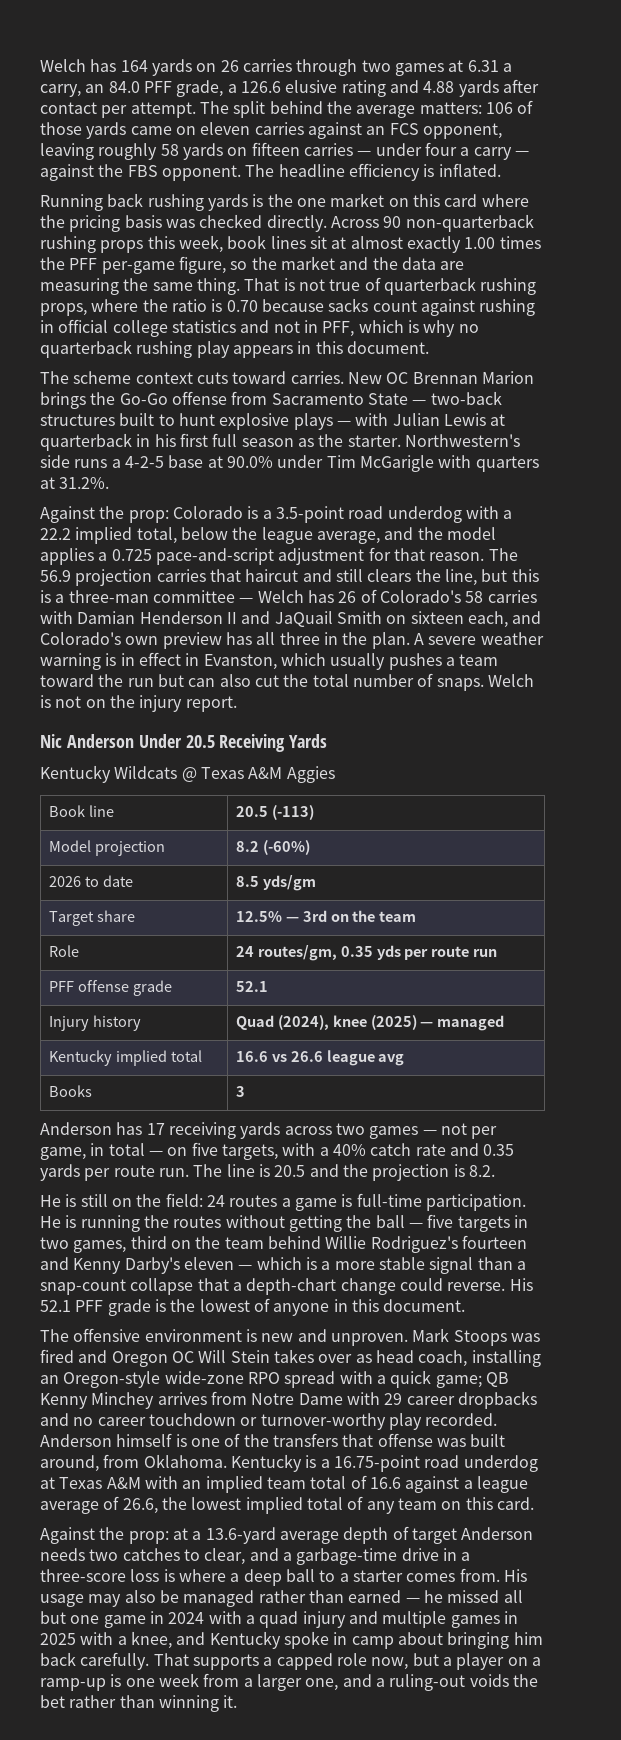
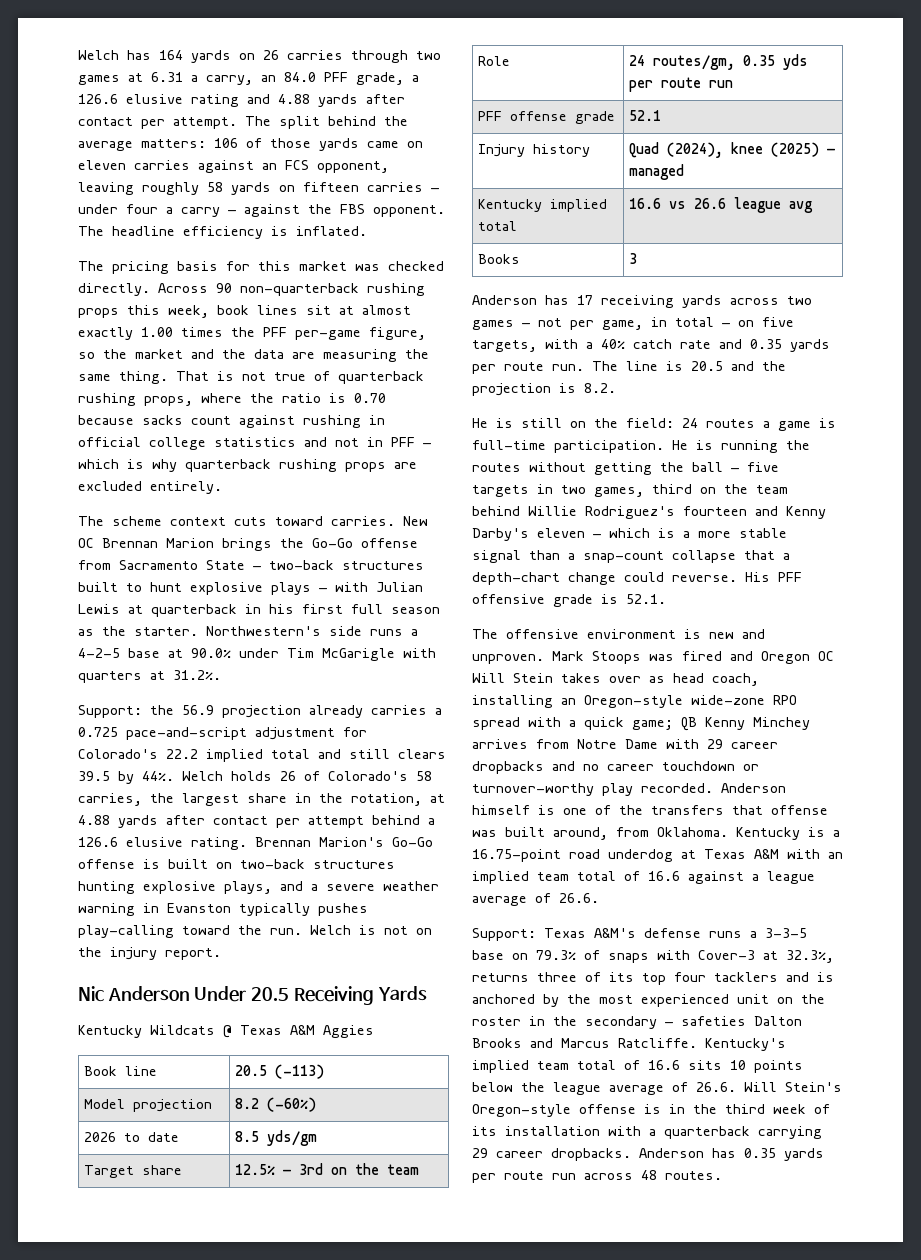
- Running back rushing yards is the one market on this card where the pricing basis was checked directly.
+ The pricing basis for this market was checked directly.
- That is not true of quarterback rushing props, where the ratio is 0.70 because sacks count against rushing in official college statistics and not in PFF, which is why no quarterback rushing play appears in this document.
+ That is not true of quarterback rushing props, where the ratio is 0.70 because sacks count against rushing in official college statistics and not in PFF — which is why quarterback rushing props are excluded entirely.
- Against the prop: Colorado is a 3.5-point road underdog with a 22.2 implied total, below the league average, and the model applies a 0.725 pace-and-script adjustment for that reason. The 56.9 projection carries that haircut and still clears the line, but this is a three-man committee — Welch has 26 of Colorado's 58 carries with Damian Henderson II and JaQuail Smith on sixteen each, and Colorado's own preview has all three in the plan. A severe weather warning is in effect in Evanston, which usually pushes a team toward the run but can also cut the total number of snaps.
+ Support: the 56.9 projection already carries a 0.725 pace-and-script adjustment for Colorado's 22.2 implied total and still clears 39.5 by 44%. Welch holds 26 of Colorado's 58 carries, the largest share in the rotation, at 4.88 yards after contact per attempt behind a 126.6 elusive rating. Brennan Marion's Go-Go offense is built on two-back structures hunting explosive plays, and a severe weather warning in Evanston typically pushes play-calling toward the run.
- His 52.1 PFF grade is the lowest of anyone in this document.
+ His PFF offensive grade is 52.1.
- Kentucky is a 16.75-point road underdog at Texas A&M with an implied team total of 16.6 against a league average of 26.6, the lowest implied total of any team on this card.
- Against the prop: at a 13.6-yard average depth of target Anderson needs two catches to clear, and a garbage-time drive in a three-score loss is where a deep ball to a starter comes from. His usage may also be managed rather than earned — he missed all but one game in 2024 with a quad injury and multiple games in 2025 with a knee, and Kentucky spoke in camp about bringing him back carefully. That supports a capped role now, but a player on a ramp-up is one week from a larger one, and a ruling-out voids the bet rather than winning it.
+ Kentucky is a 16.75-point road underdog at Texas A&M with an implied team total of 16.6 against a league average of 26.6.
+ Support: Texas A&M's defense runs a 3-3-5 base on 79.3% of snaps with Cover-3 at 32.3%, returns three of its top four tacklers and is anchored by the most experienced unit on the roster in the secondary — safeties Dalton Brooks and Marcus Ratcliffe. Kentucky's implied team total of 16.6 sits 10 points below the league average of 26.6. Will Stein's Oregon-style offense is in the third week of its installation with a quarterback carrying 29 career dropbacks. Anderson has 0.35 yards per route run across 48 routes.

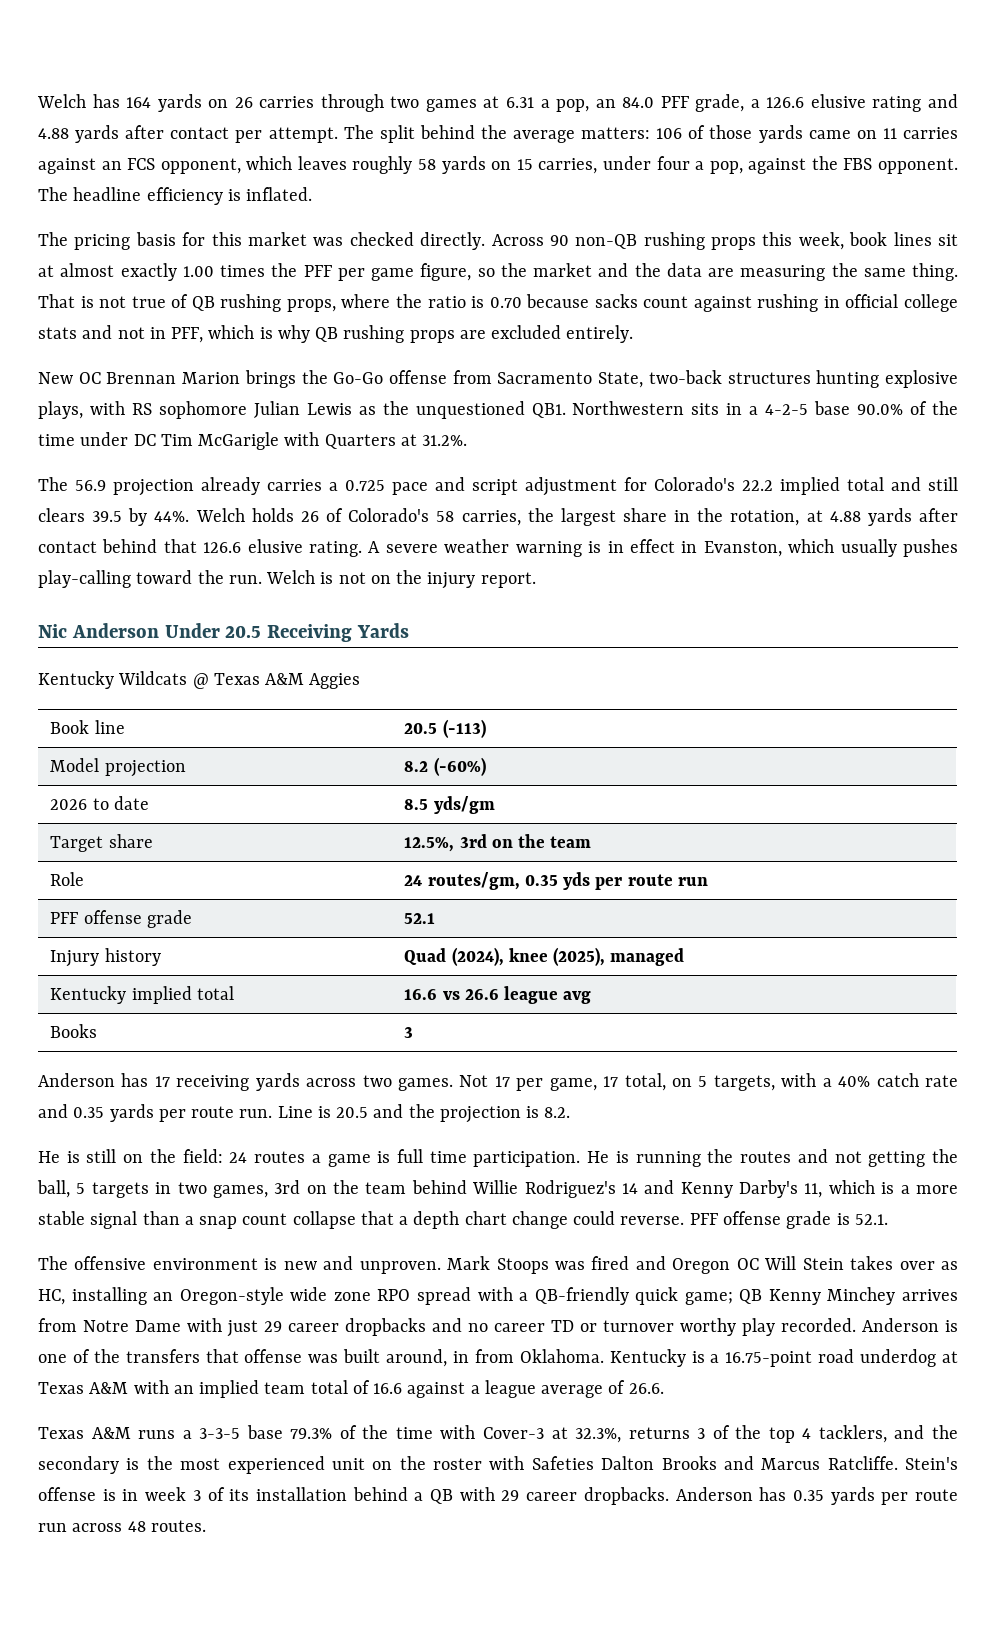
- Welch has 164 yards on 26 carries through two games at 6.31 a carry, an 84.0 PFF grade, a 126.6 elusive rating and 4.88 yards after contact per attempt.
+ Welch has 164 yards on 26 carries through two games at 6.31 a pop, an 84.0 PFF grade, a 126.6 elusive rating and 4.88 yards after contact per attempt.
- The split behind the average matters: 106 of those yards came on eleven carries against an FCS opponent, leaving roughly 58 yards on fifteen carries — under four a carry — against the FBS opponent.
+ The split behind the average matters: 106 of those yards came on 11 carries against an FCS opponent, which leaves roughly 58 yards on 15 carries, under four a pop, against the FBS opponent.
- Across 90 non-quarterback rushing props this week, book lines sit at almost exactly 1.00 times the PFF per-game figure, so the market and the data are measuring the same thing.
+ Across 90 non-QB rushing props this week, book lines sit at almost exactly 1.00 times the PFF per game figure, so the market and the data are measuring the same thing.
- That is not true of quarterback rushing props, where the ratio is 0.70 because sacks count against rushing in official college statistics and not in PFF — which is why quarterback rushing props are excluded entirely.
+ That is not true of QB rushing props, where the ratio is 0.70 because sacks count against rushing in official college stats and not in PFF, which is why QB rushing props are excluded entirely.
- The scheme context cuts toward carries. New OC Brennan Marion brings the Go-Go offense from Sacramento State — two-back structures built to hunt explosive plays — with Julian Lewis at quarterback in his first full season as the starter. Northwestern's side runs a 4-2-5 base at 90.0% under Tim McGarigle with quarters at 31.2%.
+ New OC Brennan Marion brings the Go-Go offense from Sacramento State, two-back structures hunting explosive plays, with RS sophomore Julian Lewis as the unquestioned QB1. Northwestern sits in a 4-2-5 base 90.0% of the time under DC Tim McGarigle with Quarters at 31.2%.
- Support: the 56.9 projection already carries a 0.725 pace-and-script adjustment for Colorado's 22.2 implied total and still clears 39.5 by 44%.
+ The 56.9 projection already carries a 0.725 pace and script adjustment for Colorado's 22.2 implied total and still clears 39.5 by 44%.
- Welch holds 26 of Colorado's 58 carries, the largest share in the rotation, at 4.88 yards after contact per attempt behind a 126.6 elusive rating. Brennan Marion's Go-Go offense is built on two-back structures hunting explosive plays, and a severe weather warning in Evanston typically pushes play-calling toward the run.
+ Welch holds 26 of Colorado's 58 carries, the largest share in the rotation, at 4.88 yards after contact behind that 126.6 elusive rating. A severe weather warning is in effect in Evanston, which usually pushes play-calling toward the run.
- Target share | 12.5% — 3rd on the team
+ Target share | 12.5%, 3rd on the team
- Injury history | Quad (2024), knee (2025) — managed
+ Injury history | Quad (2024), knee (2025), managed
- Anderson has 17 receiving yards across two games — not per game, in total — on five targets, with a 40% catch rate and 0.35 yards per route run.
+ Anderson has 17 receiving yards across two games. Not 17 per game, 17 total, on 5 targets, with a 40% catch rate and 0.35 yards per route run.
- The line is 20.5 and the projection is 8.2.
+ Line is 20.5 and the projection is 8.2.
- He is still on the field: 24 routes a game is full-time participation.
+ He is still on the field: 24 routes a game is full time participation.
- He is running the routes without getting the ball — five targets in two games, third on the team behind Willie Rodriguez's fourteen and Kenny Darby's eleven — which is a more stable signal than a snap-count collapse that a depth-chart change could reverse.
+ He is running the routes and not getting the ball, 5 targets in two games, 3rd on the team behind Willie Rodriguez's 14 and Kenny Darby's 11, which is a more stable signal than a snap count collapse that a depth chart change could reverse.
- His PFF offensive grade is 52.1.
+ PFF offense grade is 52.1.
- Mark Stoops was fired and Oregon OC Will Stein takes over as head coach, installing an Oregon-style wide-zone RPO spread with a quick game; QB Kenny Minchey arrives from Notre Dame with 29 career dropbacks and no career touchdown or turnover-worthy play recorded.
+ Mark Stoops was fired and Oregon OC Will Stein takes over as HC, installing an Oregon-style wide zone RPO spread with a QB-friendly quick game; QB Kenny Minchey arrives from Notre Dame with just 29 career dropbacks and no career TD or turnover worthy play recorded.
- Anderson himself is one of the transfers that offense was built around, from Oklahoma.
+ Anderson is one of the transfers that offense was built around, in from Oklahoma.
- Support: Texas A&M's defense runs a 3-3-5 base on 79.3% of snaps with Cover-3 at 32.3%, returns three of its top four tacklers and is anchored by the most experienced unit on the roster in the secondary — safeties Dalton Brooks and Marcus Ratcliffe.
+ Texas A&M runs a 3-3-5 base 79.3% of the time with Cover-3 at 32.3%, returns 3 of the top 4 tacklers, and the secondary is the most experienced unit on the roster with Safeties Dalton Brooks and Marcus Ratcliffe.
- Kentucky's implied team total of 16.6 sits 10 points below the league average of 26.6. Will Stein's Oregon-style offense is in the third week of its installation with a quarterback carrying 29 career dropbacks.
+ Stein's offense is in week 3 of its installation behind a QB with 29 career dropbacks.

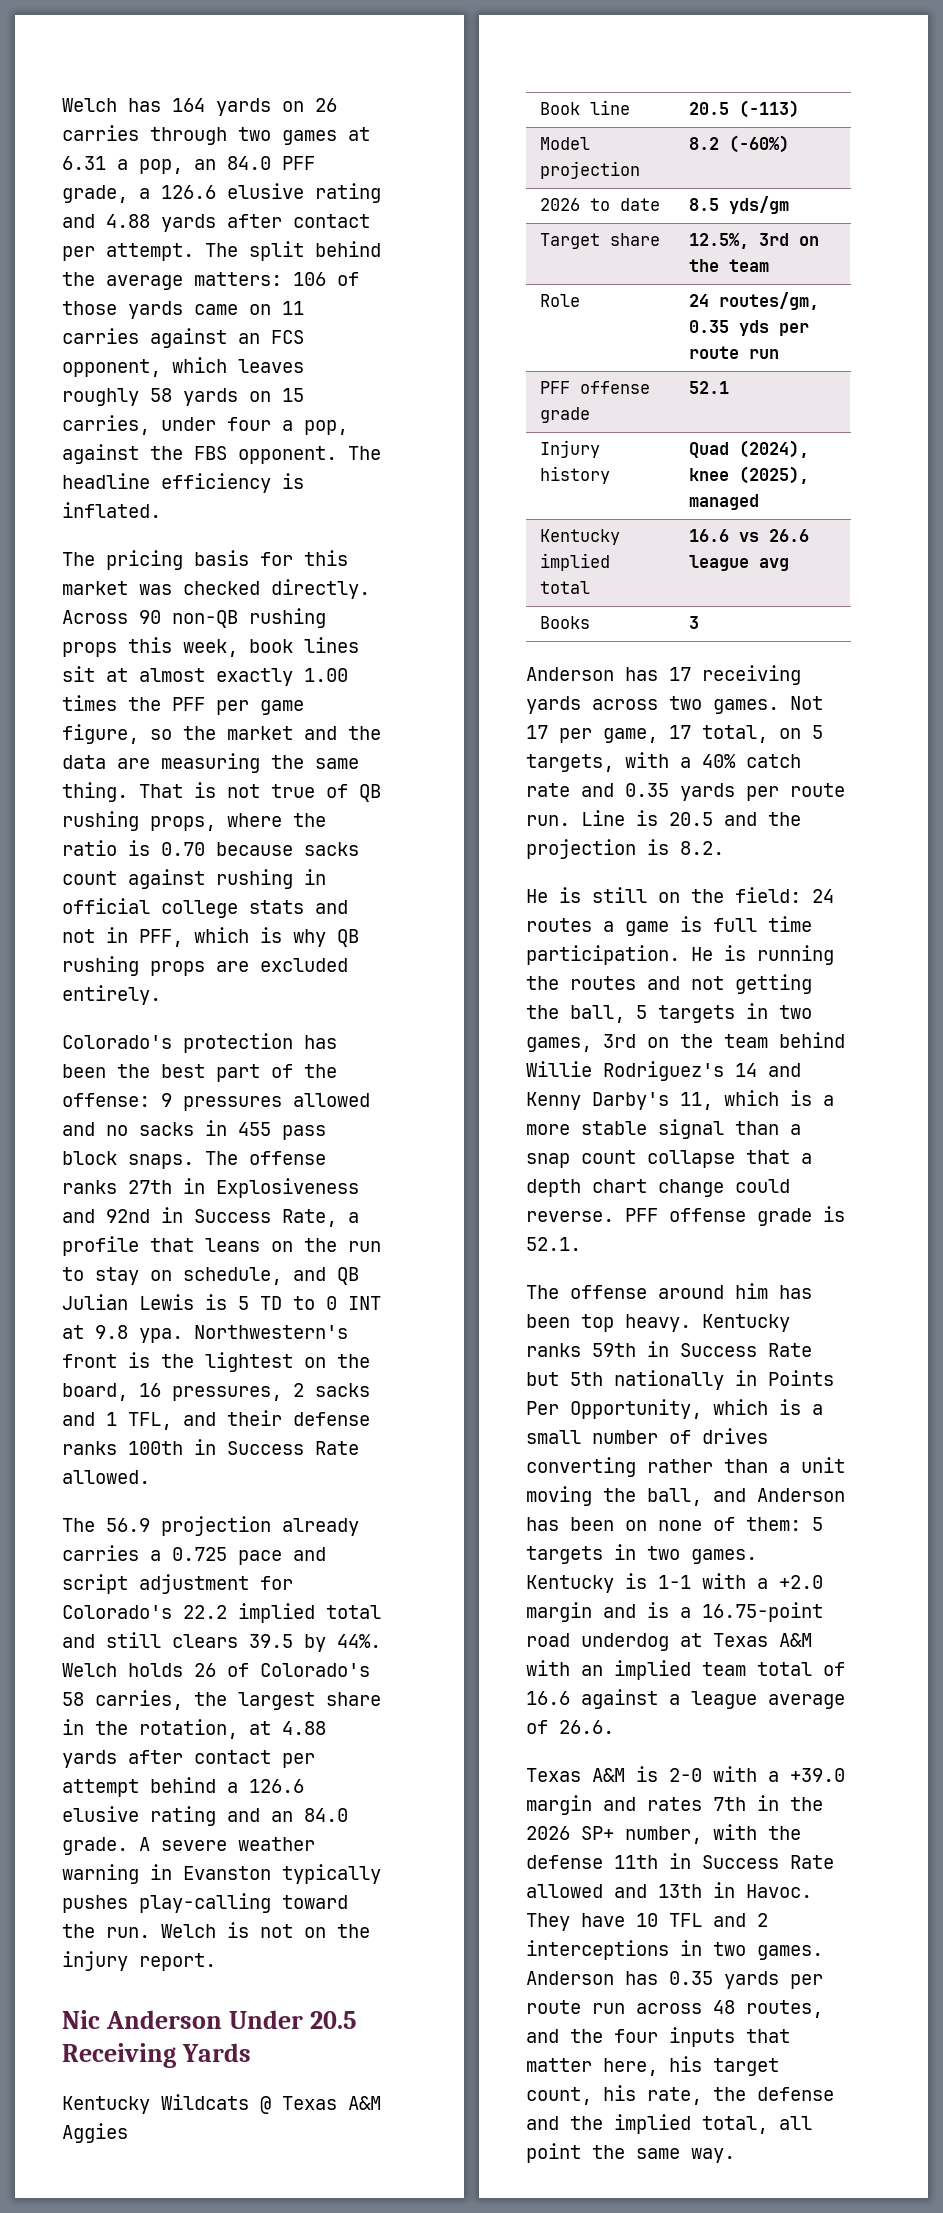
- New OC Brennan Marion brings the Go-Go offense from Sacramento State, two-back structures hunting explosive plays, with RS sophomore Julian Lewis as the unquestioned QB1. Northwestern sits in a 4-2-5 base 90.0% of the time under DC Tim McGarigle with Quarters at 31.2%.
+ Colorado's protection has been the best part of the offense: 9 pressures allowed and no sacks in 455 pass block snaps. The offense ranks 27th in Explosiveness and 92nd in Success Rate, a profile that leans on the run to stay on schedule, and QB Julian Lewis is 5 TD to 0 INT at 9.8 ypa. Northwestern's front is the lightest on the board, 16 pressures, 2 sacks and 1 TFL, and their defense ranks 100th in Success Rate allowed.
- Welch holds 26 of Colorado's 58 carries, the largest share in the rotation, at 4.88 yards after contact behind that 126.6 elusive rating. A severe weather warning is in effect in Evanston, which usually pushes play-calling toward the run.
+ Welch holds 26 of Colorado's 58 carries, the largest share in the rotation, at 4.88 yards after contact per attempt behind a 126.6 elusive rating and an 84.0 grade. A severe weather warning in Evanston typically pushes play-calling toward the run.
- The offensive environment is new and unproven. Mark Stoops was fired and Oregon OC Will Stein takes over as HC, installing an Oregon-style wide zone RPO spread with a QB-friendly quick game; QB Kenny Minchey arrives from Notre Dame with just 29 career dropbacks and no career TD or turnover worthy play recorded. Anderson is one of the transfers that offense was built around, in from Oklahoma. Kentucky is a 16.75-point road underdog at Texas A&M with an implied team total of 16.6 against a league average of 26.6.
+ The offense around him has been top heavy. Kentucky ranks 59th in Success Rate but 5th nationally in Points Per Opportunity, which is a small number of drives converting rather than a unit moving the ball, and Anderson has been on none of them: 5 targets in two games. Kentucky is 1-1 with a +2.0 margin and is a 16.75-point road underdog at Texas A&M with an implied team total of 16.6 against a league average of 26.6.
- Texas A&M runs a 3-3-5 base 79.3% of the time with Cover-3 at 32.3%, returns 3 of the top 4 tacklers, and the secondary is the most experienced unit on the roster with Safeties Dalton Brooks and Marcus Ratcliffe. Stein's offense is in week 3 of its installation behind a QB with 29 career dropbacks.
+ Texas A&M is 2-0 with a +39.0 margin and rates 7th in the 2026 SP+ number, with the defense 11th in Success Rate allowed and 13th in Havoc. They have 10 TFL and 2 interceptions in two games.
- Anderson has 0.35 yards per route run across 48 routes.
+ Anderson has 0.35 yards per route run across 48 routes, and the four inputs that matter here, his target count, his rate, the defense and the implied total, all point the same way.

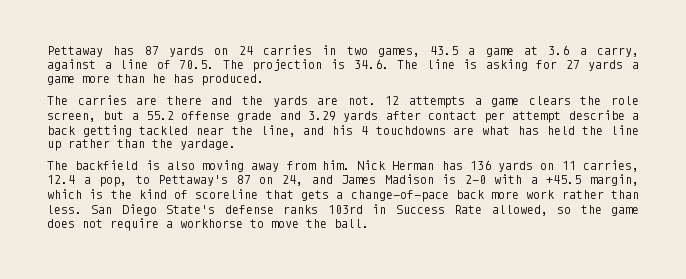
- Welch has 164 yards on 26 carries through two games at 6.31 a pop, an 84.0 PFF grade, a 126.6 elusive rating and 4.88 yards after contact per attempt. The split behind the average matters: 106 of those yards came on 11 carries against an FCS opponent, which leaves roughly 58 yards on 15 carries, under four a pop, against the FBS opponent. The headline efficiency is inflated.
- The pricing basis for this market was checked directly. Across 90 non-QB rushing props this week, book lines sit at almost exactly 1.00 times the PFF per game figure, so the market and the data are measuring the same thing. That is not true of QB rushing props, where the ratio is 0.70 because sacks count against rushing in official college stats and not in PFF, which is why QB rushing props are excluded entirely.
- Colorado's protection has been the best part of the offense: 9 pressures allowed and no sacks in 455 pass block snaps. The offense ranks 27th in Explosiveness and 92nd in Success Rate, a profile that leans on the run to stay on schedule, and QB Julian Lewis is 5 TD to 0 INT at 9.8 ypa. Northwestern's front is the lightest on the board, 16 pressures, 2 sacks and 1 TFL, and their defense ranks 100th in Success Rate allowed.
- The 56.9 projection already carries a 0.725 pace and script adjustment for Colorado's 22.2 implied total and still clears 39.5 by 44%. Welch holds 26 of Colorado's 58 carries, the largest share in the rotation, at 4.88 yards after contact per attempt behind a 126.6 elusive rating and an 84.0 grade. A severe weather warning in Evanston typically pushes play-calling toward the run. Welch is not on the injury report.
- Nic Anderson Under 20.5 Receiving Yards
- Kentucky Wildcats @ Texas A&M Aggies
- Book line | 20.5 (-113)
- Model projection | 8.2 (-60%)
- 2026 to date | 8.5 yds/gm
- Target share | 12.5%, 3rd on the team
- Role | 24 routes/gm, 0.35 yds per route run
- PFF offense grade | 52.1
- Injury history | Quad (2024), knee (2025), managed
- Kentucky implied total | 16.6 vs 26.6 league avg
- Books | 3
- Anderson has 17 receiving yards across two games. Not 17 per game, 17 total, on 5 targets, with a 40% catch rate and 0.35 yards per route run. Line is 20.5 and the projection is 8.2.
- He is still on the field: 24 routes a game is full time participation. He is running the routes and not getting the ball, 5 targets in two games, 3rd on the team behind Willie Rodriguez's 14 and Kenny Darby's 11, which is a more stable signal than a snap count collapse that a depth chart change could reverse. PFF offense grade is 52.1.
- The offense around him has been top heavy. Kentucky ranks 59th in Success Rate but 5th nationally in Points Per Opportunity, which is a small number of drives converting rather than a unit moving the ball, and Anderson has been on none of them: 5 targets in two games. Kentucky is 1-1 with a +2.0 margin and is a 16.75-point road underdog at Texas A&M with an implied team total of 16.6 against a league average of 26.6.
- Texas A&M is 2-0 with a +39.0 margin and rates 7th in the 2026 SP+ number, with the defense 11th in Success Rate allowed and 13th in Havoc. They have 10 TFL and 2 interceptions in two games. Anderson has 0.35 yards per route run across 48 routes, and the four inputs that matter here, his target count, his rate, the defense and the implied total, all point the same way.
+ Pettaway has 87 yards on 24 carries in two games, 43.5 a game at 3.6 a carry, against a line of 70.5. The projection is 34.6. The line is asking for 27 yards a game more than he has produced.
+ The carries are there and the yards are not. 12 attempts a game clears the role screen, but a 55.2 offense grade and 3.29 yards after contact per attempt describe a back getting tackled near the line, and his 4 touchdowns are what has held the line up rather than the yardage.
+ The backfield is also moving away from him. Nick Herman has 136 yards on 11 carries, 12.4 a pop, to Pettaway's 87 on 24, and James Madison is 2-0 with a +45.5 margin, which is the kind of scoreline that gets a change-of-pace back more work rather than less. San Diego State's defense ranks 103rd in Success Rate allowed, so the game does not require a workhorse to move the ball.

